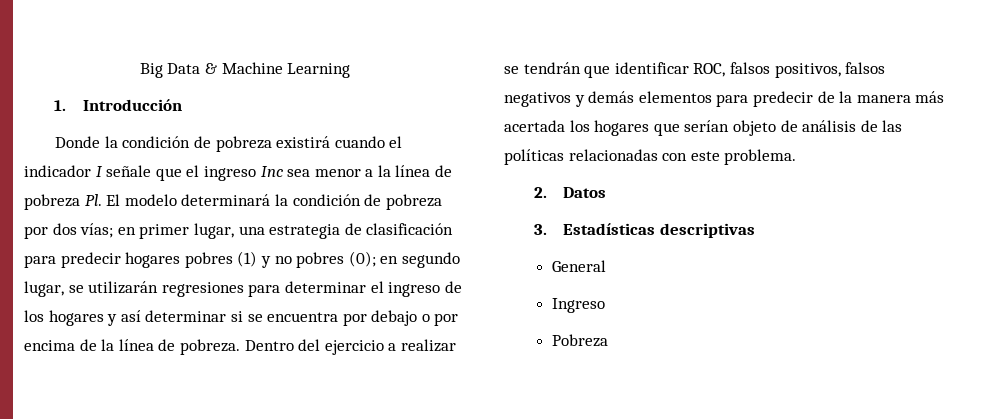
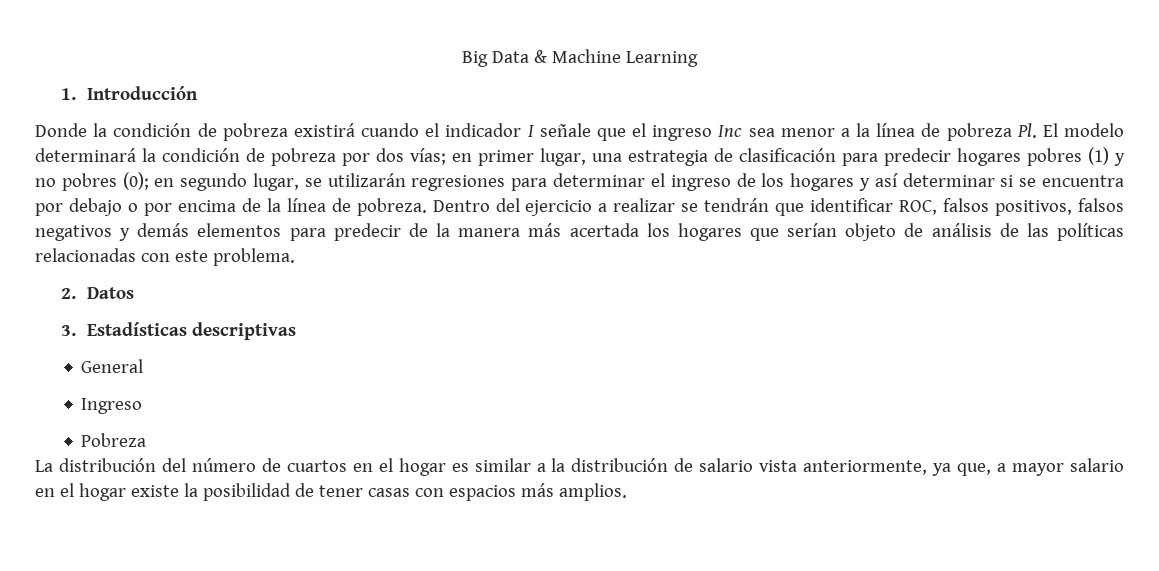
+ La distribución del número de cuartos en el hogar es similar a la distribución de salario vista anteriormente, ya que, a mayor salario en el hogar existe la posibilidad de tener casas con espacios más amplios.

